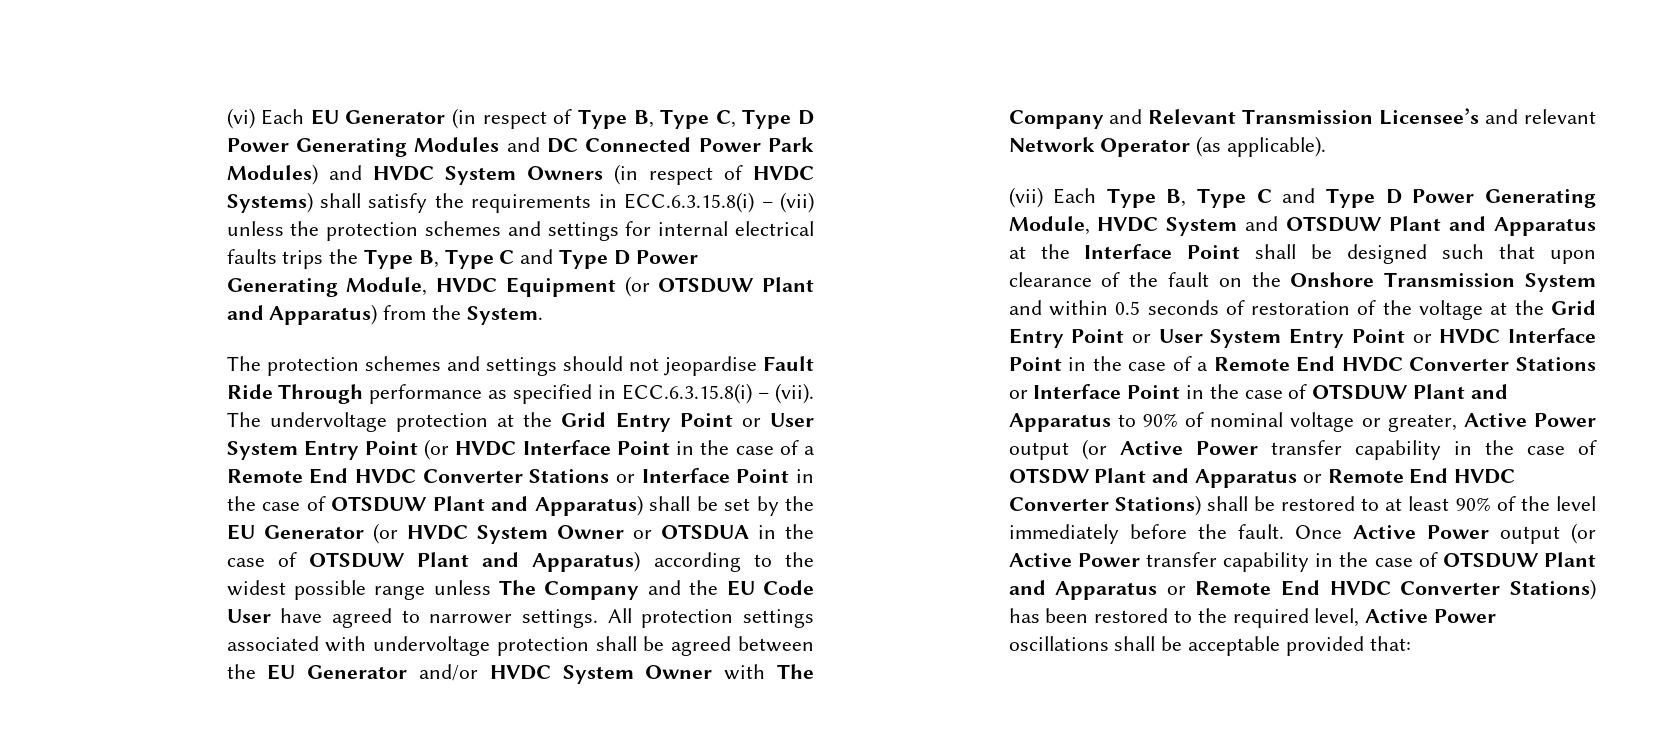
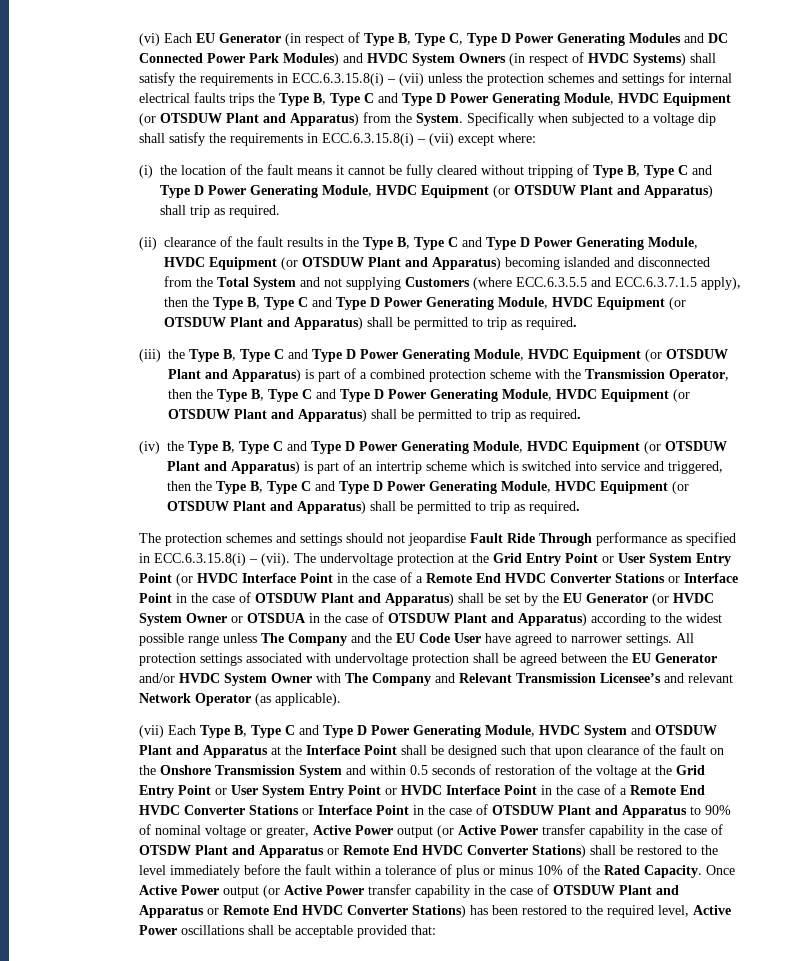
+ Specifically when subjected to a voltage dip shall satisfy the requirements in ECC.6.3.15.8(i) – (vii) except where:
+ (i) the location of the fault means it cannot be fully cleared without tripping of Type B, Type C and Type D Power Generating Module, HVDC Equipment (or OTSDUW Plant and Apparatus) shall trip as required.
+ (ii) clearance of the fault results in the Type B, Type C and Type D Power Generating Module, HVDC Equipment (or OTSDUW Plant and Apparatus) becoming islanded and disconnected from the Total System and not supplying Customers (where ECC.6.3.5.5 and ECC.6.3.7.1.5 apply), then the Type B, Type C and Type D Power Generating Module, HVDC Equipment (or OTSDUW Plant and Apparatus) shall be permitted to trip as required.
+ (iii) the Type B, Type C and Type D Power Generating Module, HVDC Equipment (or OTSDUW Plant and Apparatus) is part of a combined protection scheme with the Transmission Operator, then the Type B, Type C and Type D Power Generating Module, HVDC Equipment (or OTSDUW Plant and Apparatus) shall be permitted to trip as required.
+ (iv) the Type B, Type C and Type D Power Generating Module, HVDC Equipment (or OTSDUW Plant and Apparatus) is part of an intertrip scheme which is switched into service and triggered, then the Type B, Type C and Type D Power Generating Module, HVDC Equipment (or OTSDUW Plant and Apparatus) shall be permitted to trip as required.
- (vii) Each Type B, Type C and Type D Power Generating Module, HVDC System and OTSDUW Plant and Apparatus at the Interface Point shall be designed such that upon clearance of the fault on the Onshore Transmission System and within 0.5 seconds of restoration of the voltage at the Grid Entry Point or User System Entry Point or HVDC Interface Point in the case of a Remote End HVDC Converter Stations or Interface Point in the case of OTSDUW Plant and Apparatus to 90% of nominal voltage or greater, Active Power output (or Active Power transfer capability in the case of OTSDW Plant and Apparatus or Remote End HVDC Converter Stations) shall be restored to at least 90% of the level immediately before the fault.
+ (vii) Each Type B, Type C and Type D Power Generating Module, HVDC System and OTSDUW Plant and Apparatus at the Interface Point shall be designed such that upon clearance of the fault on the Onshore Transmission System and within 0.5 seconds of restoration of the voltage at the Grid Entry Point or User System Entry Point or HVDC Interface Point in the case of a Remote End HVDC Converter Stations or Interface Point in the case of OTSDUW Plant and Apparatus to 90% of nominal voltage or greater, Active Power output (or Active Power transfer capability in the case of OTSDW Plant and Apparatus or Remote End HVDC Converter Stations) shall be restored to the level immediately before the fault within a tolerance of plus or minus 10% of the Rated Capacity.

